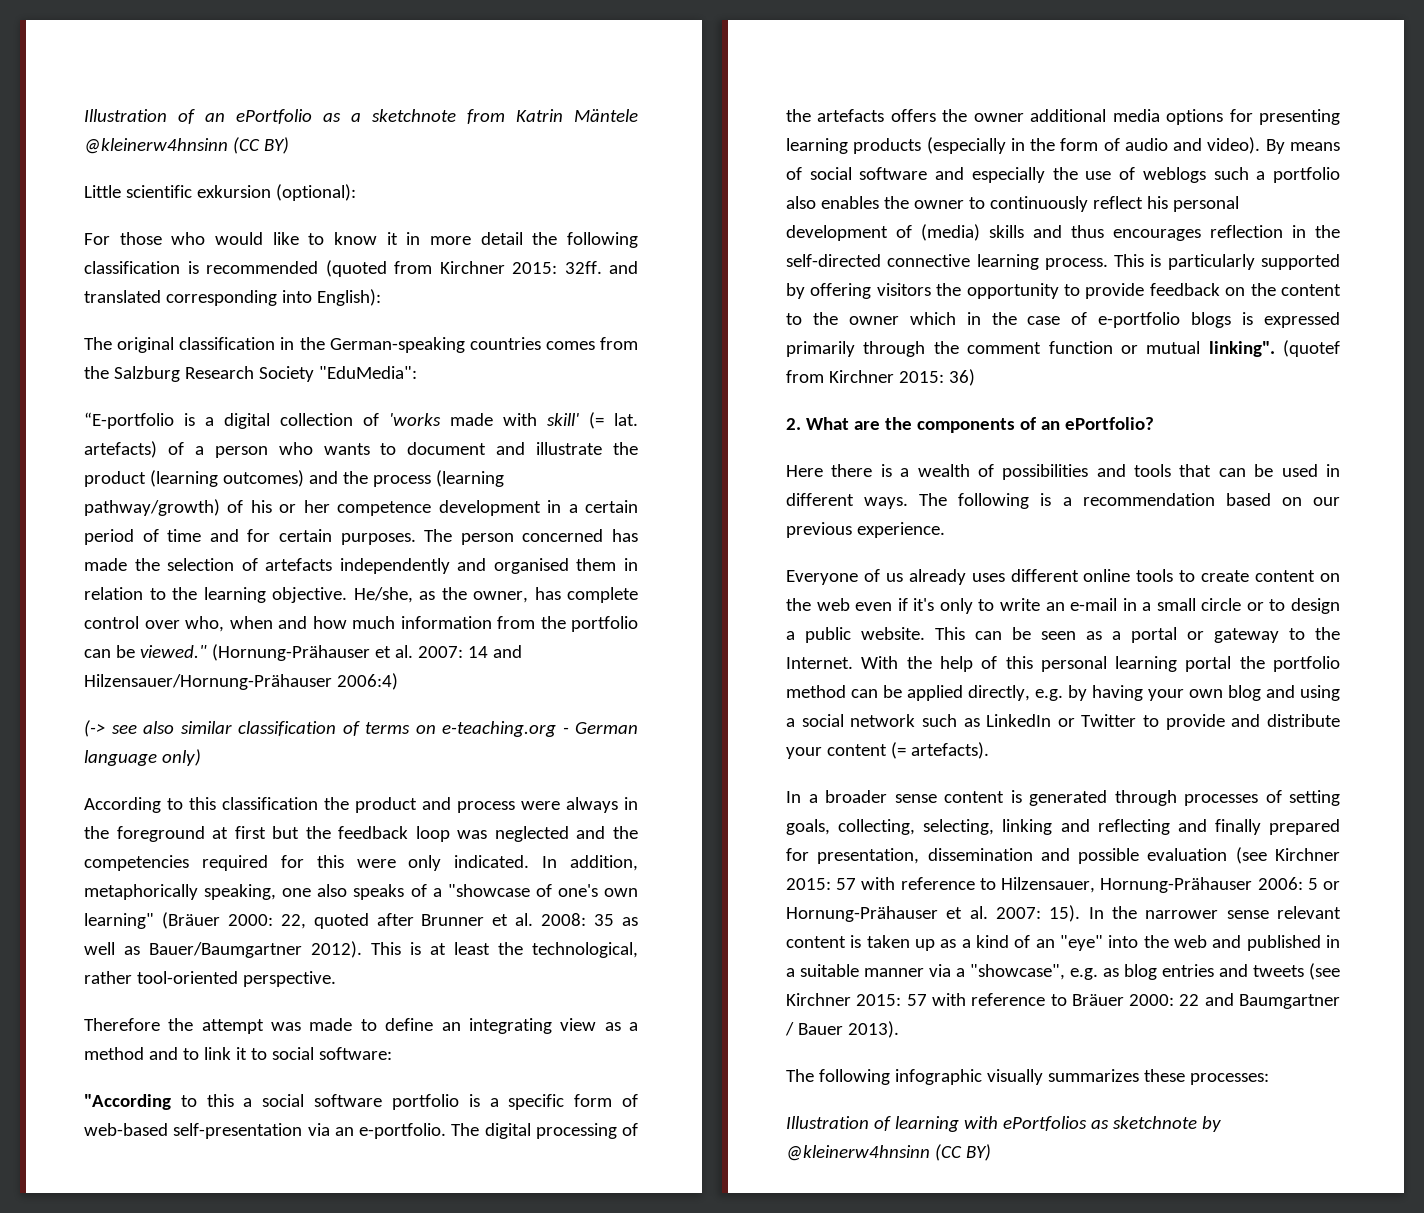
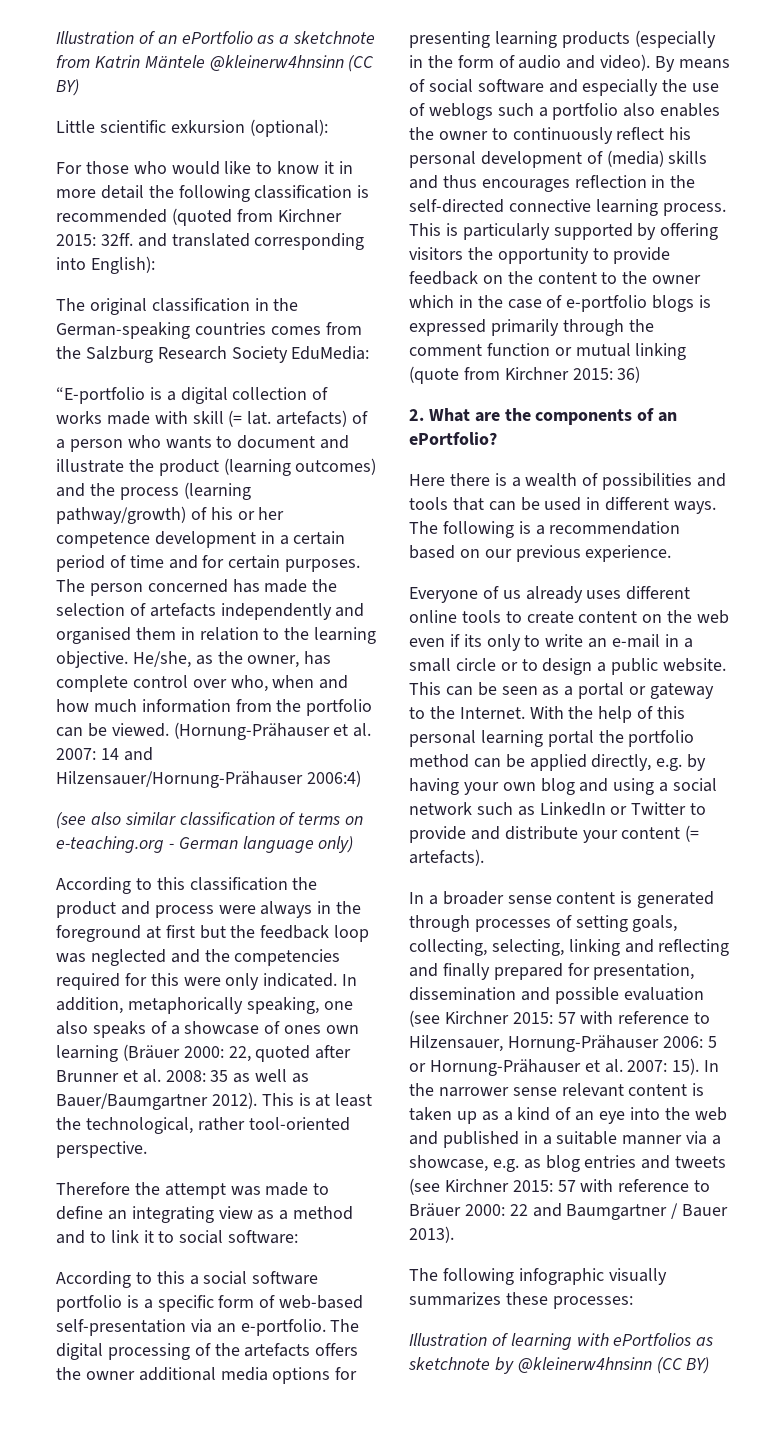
- The original classification in the German-speaking countries comes from the Salzburg Research Society "EduMedia":
+ The original classification in the German-speaking countries comes from the Salzburg Research Society EduMedia:
- “E-portfolio is a digital collection of 'works made with skill' (= lat. artefacts) of a person who wants to document and illustrate the product (learning outcomes) and the process (learning pathway/growth) of his or her competence development in a certain period of time and for certain purposes.
+ “E-portfolio is a digital collection of works made with skill (= lat. artefacts) of a person who wants to document and illustrate the product (learning outcomes) and the process (learning pathway/growth) of his or her competence development in a certain period of time and for certain purposes.
- He/she, as the owner, has complete control over who, when and how much information from the portfolio can be viewed."
+ He/she, as the owner, has complete control over who, when and how much information from the portfolio can be viewed.
- (-> see also similar classification of terms on e-teaching.org - German language only)
+ (see also similar classification of terms on e-teaching.org - German language only)
- In addition, metaphorically speaking, one also speaks of a "showcase of one's own learning" (Bräuer 2000: 22, quoted after Brunner et al. 2008: 35 as well as Bauer/Baumgartner 2012).
+ In addition, metaphorically speaking, one also speaks of a showcase of ones own learning (Bräuer 2000: 22, quoted after Brunner et al. 2008: 35 as well as Bauer/Baumgartner 2012).
- "According to this a social software portfolio is a specific form of web-based self-presentation via an e-portfolio.
+ According to this a social software portfolio is a specific form of web-based self-presentation via an e-portfolio.
- This is particularly supported by offering visitors the opportunity to provide feedback on the content to the owner which in the case of e-portfolio blogs is expressed primarily through the comment function or mutual linking". (quotef from Kirchner 2015: 36)
+ This is particularly supported by offering visitors the opportunity to provide feedback on the content to the owner which in the case of e-portfolio blogs is expressed primarily through the comment function or mutual linking (quote from Kirchner 2015: 36)
- Everyone of us already uses different online tools to create content on the web even if it's only to write an e-mail in a small circle or to design a public website.
+ Everyone of us already uses different online tools to create content on the web even if its only to write an e-mail in a small circle or to design a public website.
- In the narrower sense relevant content is taken up as a kind of an "eye" into the web and published in a suitable manner via a "showcase", e.g. as blog entries and tweets (see Kirchner 2015: 57 with reference to Bräuer 2000: 22 and Baumgartner / Bauer 2013).
+ In the narrower sense relevant content is taken up as a kind of an eye into the web and published in a suitable manner via a showcase, e.g. as blog entries and tweets (see Kirchner 2015: 57 with reference to Bräuer 2000: 22 and Baumgartner / Bauer 2013).

